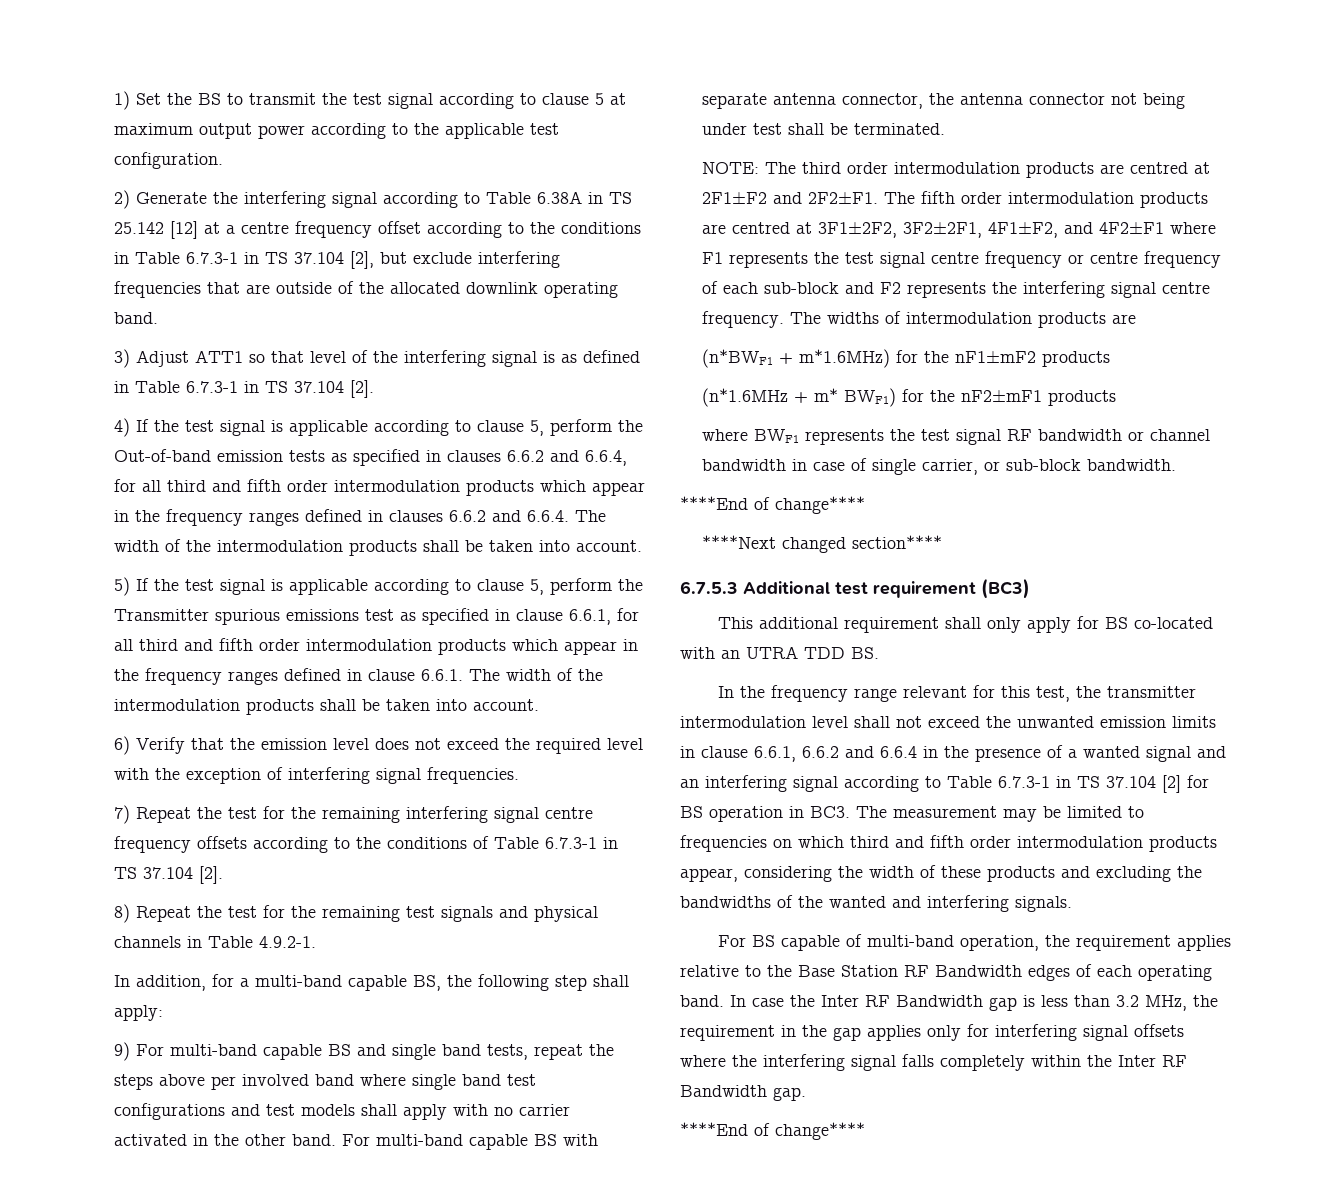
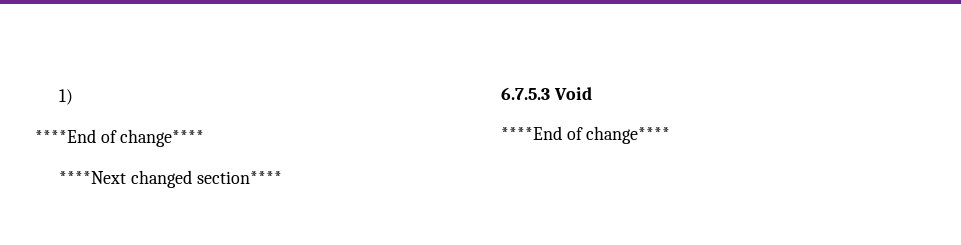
- 1) Set the BS to transmit the test signal according to clause 5 at maximum output power according to the applicable test configuration.
- 2) Generate the interfering signal according to Table 6.38A in TS 25.142 [12] at a centre frequency offset according to the conditions in Table 6.7.3-1 in TS 37.104 [2], but exclude interfering frequencies that are outside of the allocated downlink operating band.
- 3) Adjust ATT1 so that level of the interfering signal is as defined in Table 6.7.3-1 in TS 37.104 [2].
- 4) If the test signal is applicable according to clause 5, perform the Out-of-band emission tests as specified in clauses 6.6.2 and 6.6.4, for all third and fifth order intermodulation products which appear in the frequency ranges defined in clauses 6.6.2 and 6.6.4. The width of the intermodulation products shall be taken into account.
- 5) If the test signal is applicable according to clause 5, perform the Transmitter spurious emissions test as specified in clause 6.6.1, for all third and fifth order intermodulation products which appear in the frequency ranges defined in clause 6.6.1. The width of the intermodulation products shall be taken into account.
- 6) Verify that the emission level does not exceed the required level with the exception of interfering signal frequencies.
- 7) Repeat the test for the remaining interfering signal centre frequency offsets according to the conditions of Table 6.7.3-1 in TS 37.104 [2].
- 8) Repeat the test for the remaining test signals and physical channels in Table 4.9.2-1.
- In addition, for a multi-band capable BS, the following step shall apply:
- 9) For multi-band capable BS and single band tests, repeat the steps above per involved band where single band test configurations and test models shall apply with no carrier activated in the other band. For multi-band capable BS with separate antenna connector, the antenna connector not being under test shall be terminated.
- NOTE: The third order intermodulation products are centred at 2F1±F2 and 2F2±F1. The fifth order intermodulation products are centred at 3F1±2F2, 3F2±2F1, 4F1±F2, and 4F2±F1 where F1 represents the test signal centre frequency or centre frequency of each sub-block and F2 represents the interfering signal centre frequency. The widths of intermodulation products are
- (n*BWF1 + m*1.6MHz) for the nF1±mF2 products
- (n*1.6MHz + m* BWF1) for the nF2±mF1 products
- where BWF1 represents the test signal RF bandwidth or channel bandwidth in case of single carrier, or sub-block bandwidth.
+ 1)
- 6.7.5.3 Additional test requirement (BC3)
- This additional requirement shall only apply for BS co-located with an UTRA TDD BS.
- In the frequency range relevant for this test, the transmitter intermodulation level shall not exceed the unwanted emission limits in clause 6.6.1, 6.6.2 and 6.6.4 in the presence of a wanted signal and an interfering signal according to Table 6.7.3-1 in TS 37.104 [2] for BS operation in BC3. The measurement may be limited to frequencies on which third and fifth order intermodulation products appear, considering the width of these products and excluding the bandwidths of the wanted and interfering signals.
- For BS capable of multi-band operation, the requirement applies relative to the Base Station RF Bandwidth edges of each operating band. In case the Inter RF Bandwidth gap is less than 3.2 MHz, the requirement in the gap applies only for interfering signal offsets where the interfering signal falls completely within the Inter RF Bandwidth gap.
+ 6.7.5.3 Void

